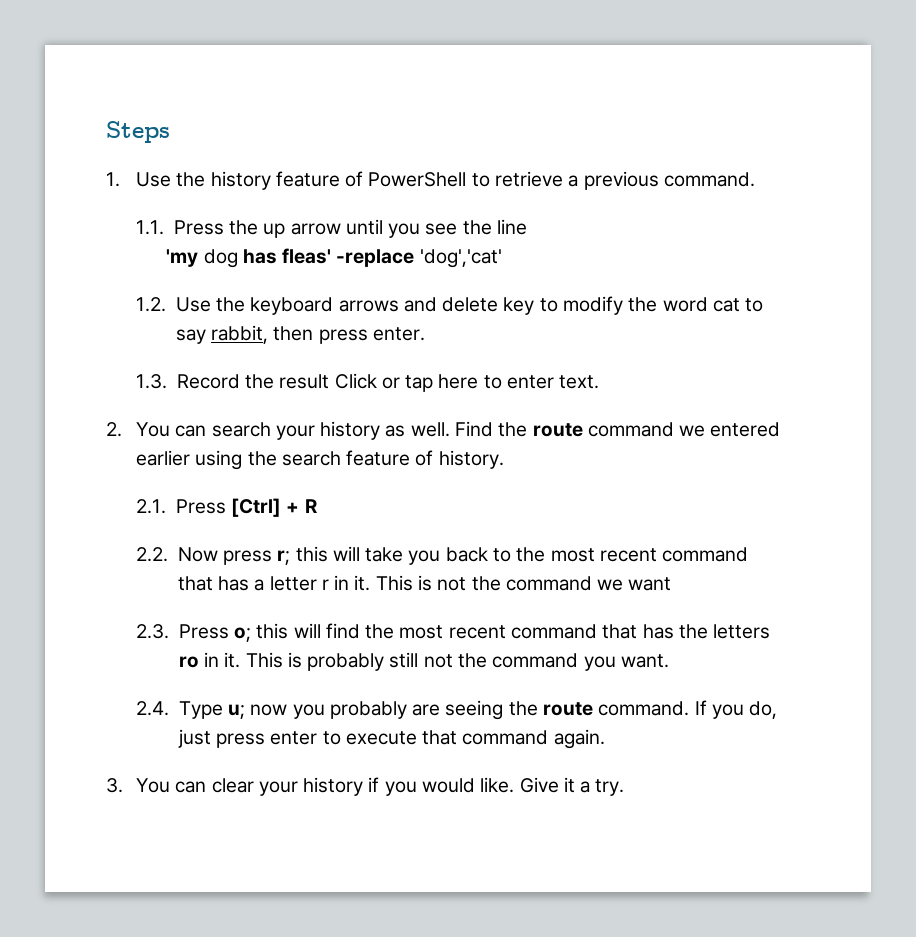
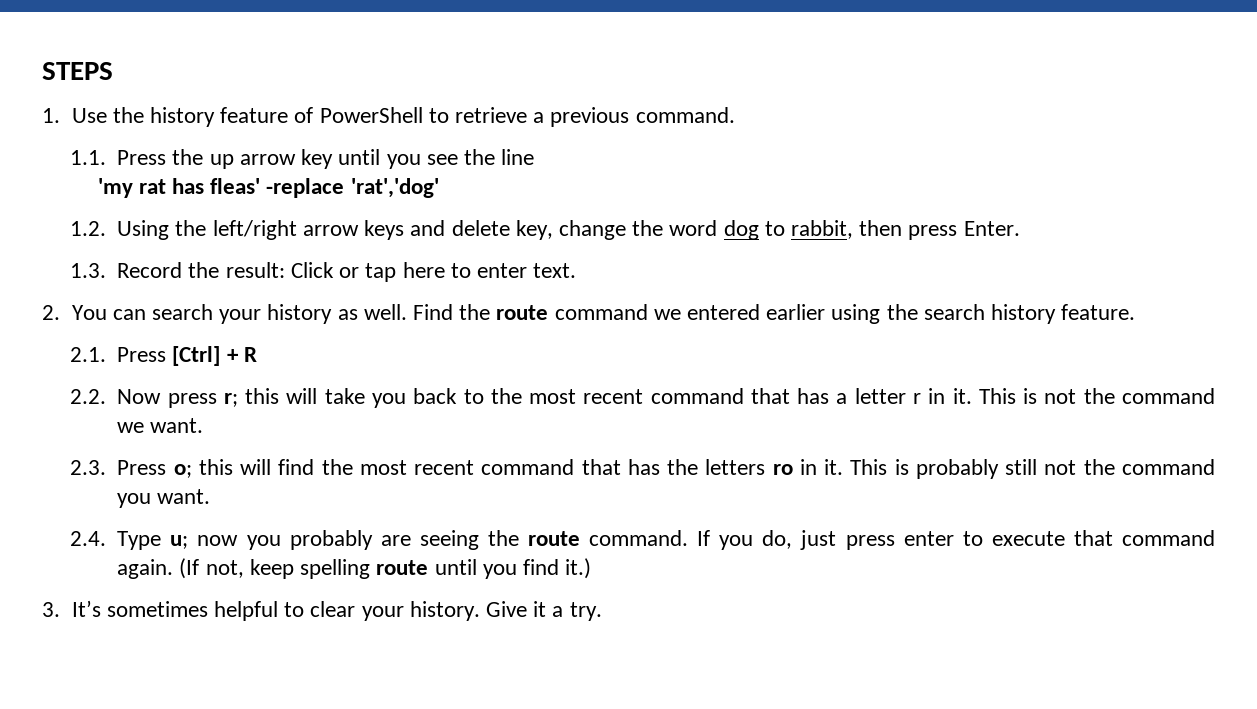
- Steps
+ STEPS
- 1.1. Press the up arrow until you see the line
+ 1.1. Press the up arrow key until you see the line
- 'my dog has fleas' -replace 'dog','cat'
+ 'my rat has fleas' -replace 'rat','dog'
- 1.2. Use the keyboard arrows and delete key to modify the word cat to say rabbit, then press enter.
+ 1.2. Using the left/right arrow keys and delete key, change the word dog to rabbit, then press Enter.
- 1.3. Record the result Click or tap here to enter text.
+ 1.3. Record the result: Click or tap here to enter text.
- Find the route command we entered earlier using the search feature of history.
+ Find the route command we entered earlier using the search history feature.
- This is not the command we want
+ This is not the command we want.
- If you do, just press enter to execute that command again.
- 3. You can clear your history if you would like.
+ If you do, just press enter to execute that command again. (If not, keep spelling route until you find it.)
+ 3. It’s sometimes helpful to clear your history.

